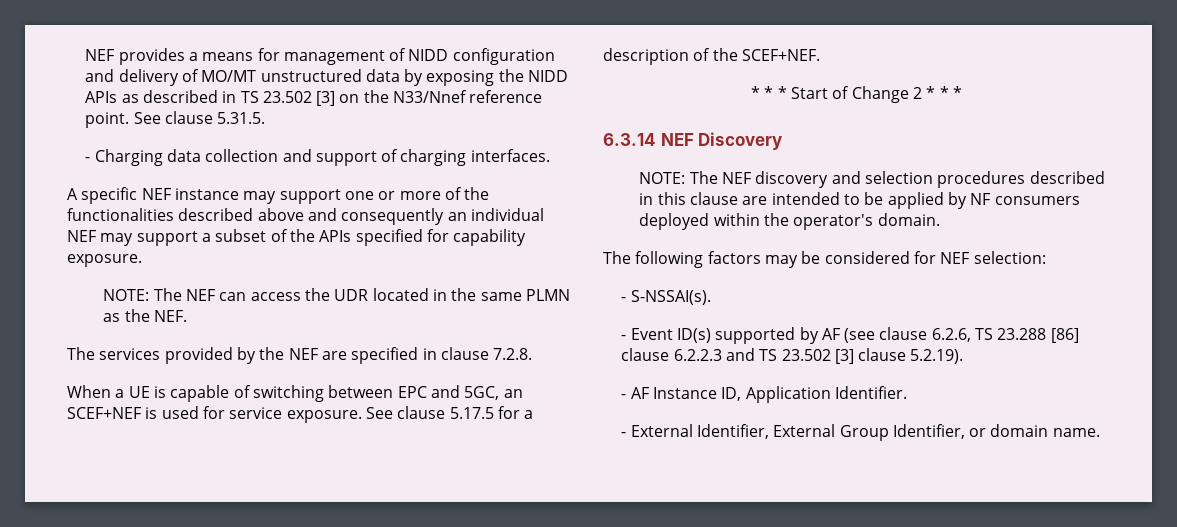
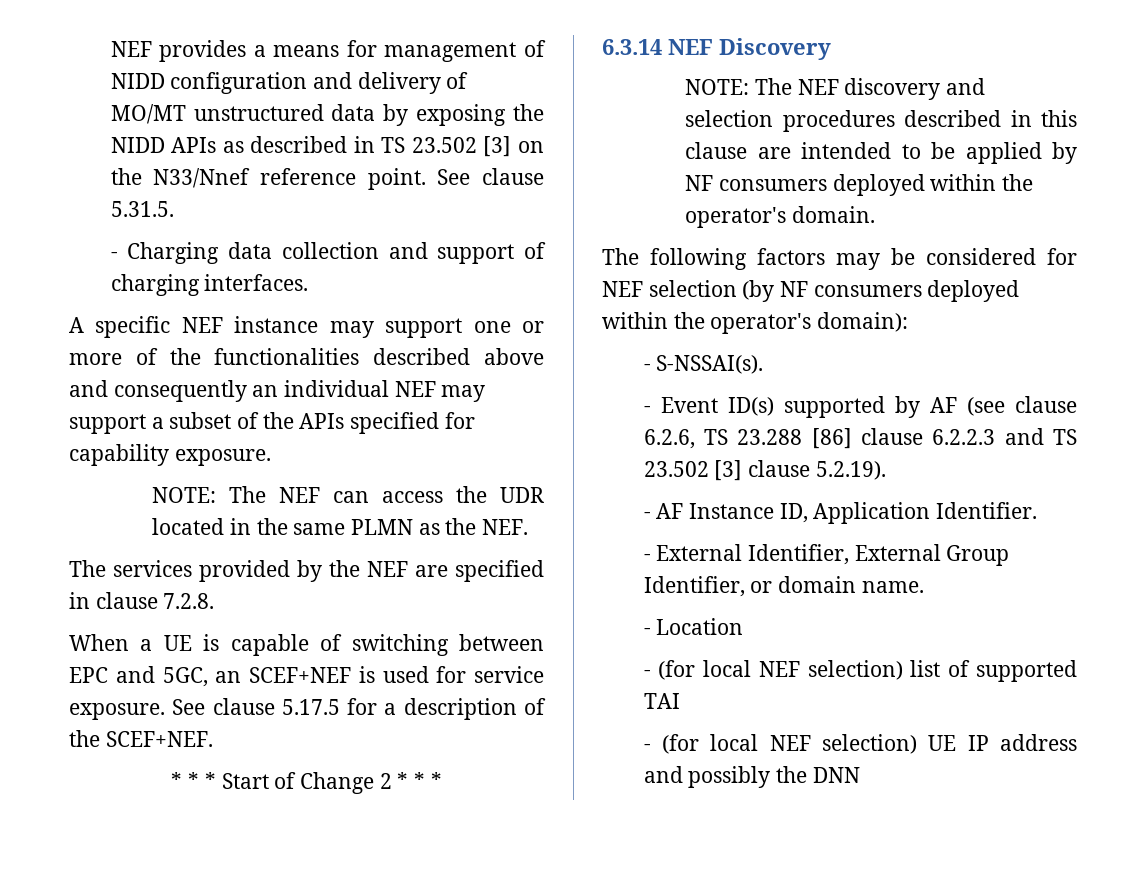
- The following factors may be considered for NEF selection:
+ The following factors may be considered for NEF selection (by NF consumers deployed within the operator's domain):
+ - Location
+ - (for local NEF selection) list of supported TAI
+ - (for local NEF selection) UE IP address and possibly the DNN

